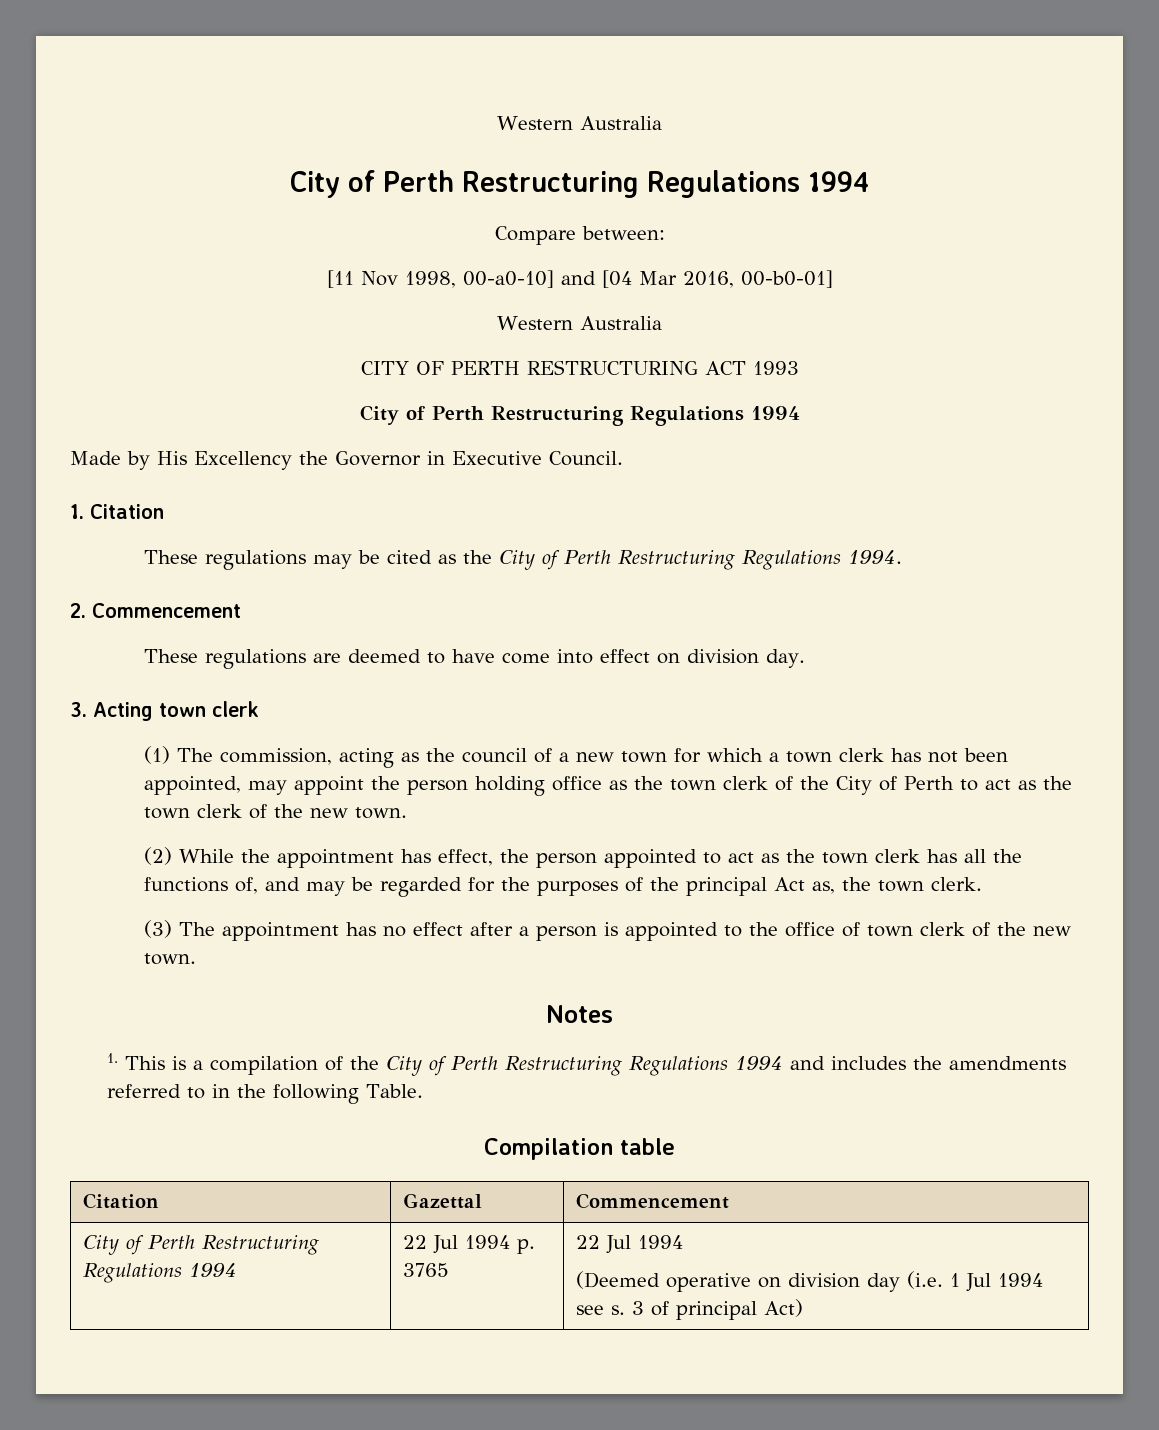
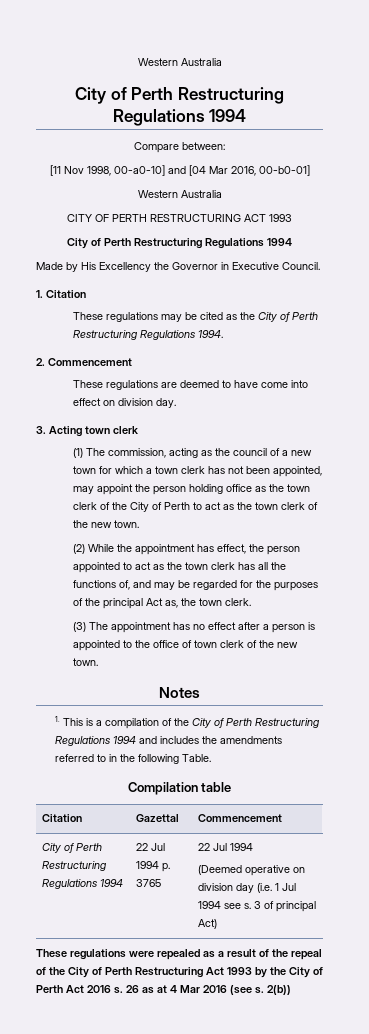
+ These regulations were repealed as a result of the repeal of the City of Perth Restructuring Act 1993 by the City of Perth Act 2016 s. 26 as at 4 Mar 2016 (see s. 2(b))

